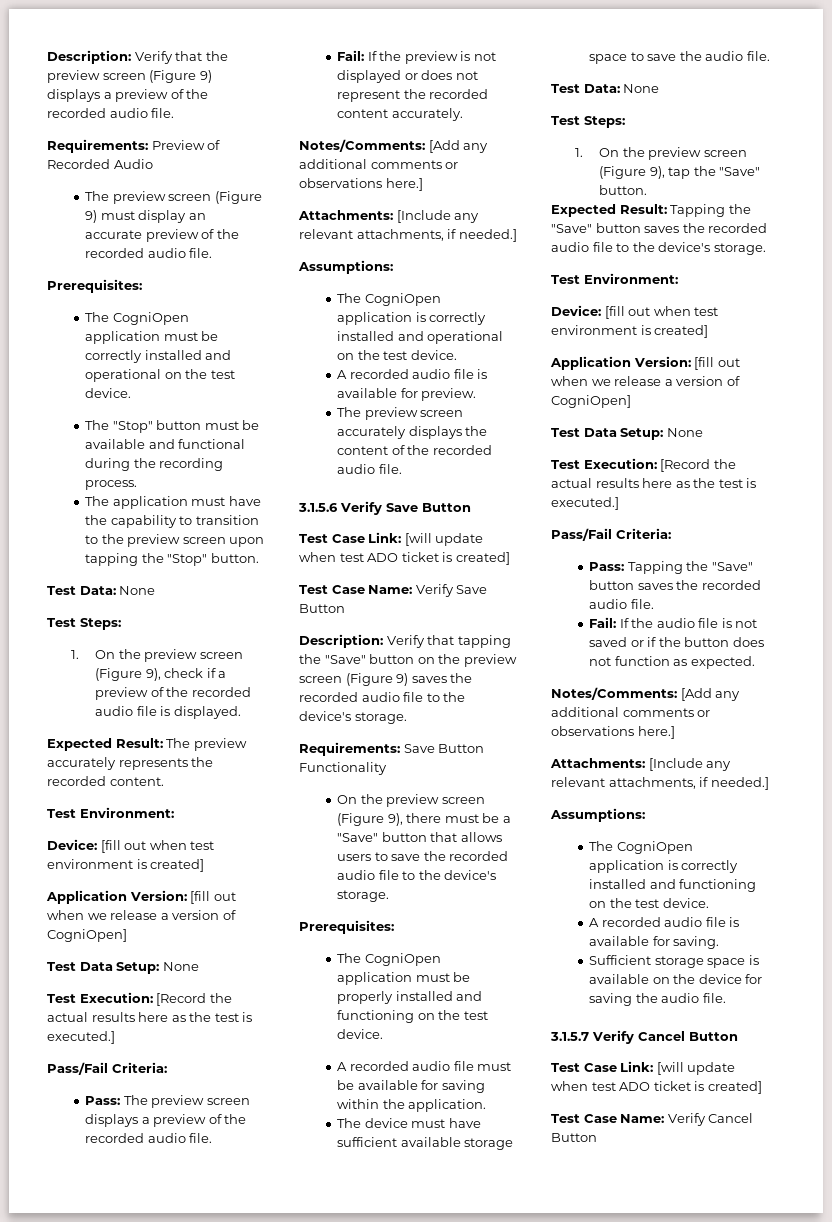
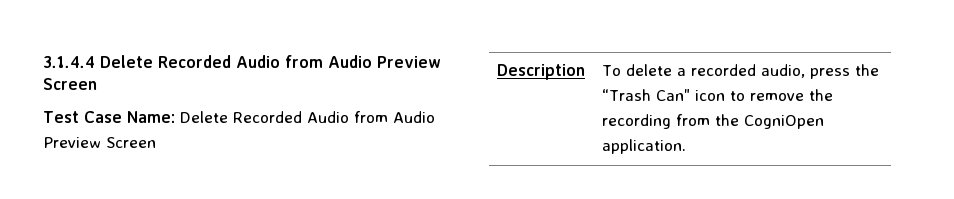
- Description: Verify that the preview screen (Figure 9) displays a preview of the recorded audio file.
- Requirements: Preview of Recorded Audio
- The preview screen (Figure 9) must display an accurate preview of the recorded audio file.
- Prerequisites:
- The CogniOpen application must be correctly installed and operational on the test device.
- The "Stop" button must be available and functional during the recording process.
- The application must have the capability to transition to the preview screen upon tapping the "Stop" button.
- Test Data: None
- Test Steps:
- 1. On the preview screen (Figure 9), check if a preview of the recorded audio file is displayed.
- Expected Result: The preview accurately represents the recorded content.
- Test Environment:
- Device: [fill out when test environment is created]
- Application Version: [fill out when we release a version of CogniOpen]
- Test Data Setup: None
- Test Execution: [Record the actual results here as the test is executed.]
- Pass/Fail Criteria:
- Pass: The preview screen displays a preview of the recorded audio file.
- Fail: If the preview is not displayed or does not represent the recorded content accurately.
- Notes/Comments: [Add any additional comments or observations here.]
- Attachments: [Include any relevant attachments, if needed.]
- Assumptions:
- The CogniOpen application is correctly installed and operational on the test device.
- A recorded audio file is available for preview.
- The preview screen accurately displays the content of the recorded audio file.
- 3.1.5.6 Verify Save Button
- Test Case Link: [will update when test ADO ticket is created]
- Test Case Name: Verify Save Button
- Description: Verify that tapping the "Save" button on the preview screen (Figure 9) saves the recorded audio file to the device's storage.
- Requirements: Save Button Functionality
- On the preview screen (Figure 9), there must be a "Save" button that allows users to save the recorded audio file to the device's storage.
- Prerequisites:
- The CogniOpen application must be properly installed and functioning on the test device.
- A recorded audio file must be available for saving within the application.
- The device must have sufficient available storage space to save the audio file.
- Test Data: None
- Test Steps:
- 1. On the preview screen (Figure 9), tap the "Save" button.
- Expected Result: Tapping the "Save" button saves the recorded audio file to the device's storage.
- Test Environment:
- Device: [fill out when test environment is created]
- Application Version: [fill out when we release a version of CogniOpen]
- Test Data Setup: None
- Test Execution: [Record the actual results here as the test is executed.]
- Pass/Fail Criteria:
- Pass: Tapping the "Save" button saves the recorded audio file.
- Fail: If the audio file is not saved or if the button does not function as expected.
- Notes/Comments: [Add any additional comments or observations here.]
- Attachments: [Include any relevant attachments, if needed.]
- Assumptions:
- The CogniOpen application is correctly installed and functioning on the test device.
- A recorded audio file is available for saving.
- Sufficient storage space is available on the device for saving the audio file.
- 3.1.5.7 Verify Cancel Button
- Test Case Link: [will update when test ADO ticket is created]
- Test Case Name: Verify Cancel Button
+ 3.1.4.4 Delete Recorded Audio from Audio Preview Screen
+ Test Case Name: Delete Recorded Audio from Audio Preview Screen
+ Description | To delete a recorded audio, press the “Trash Can" icon to remove the recording from the CogniOpen application.

